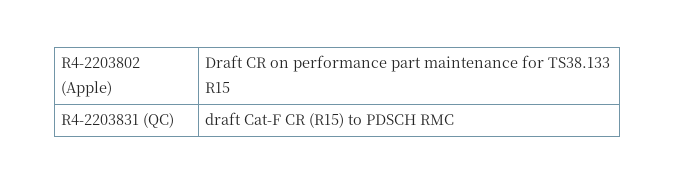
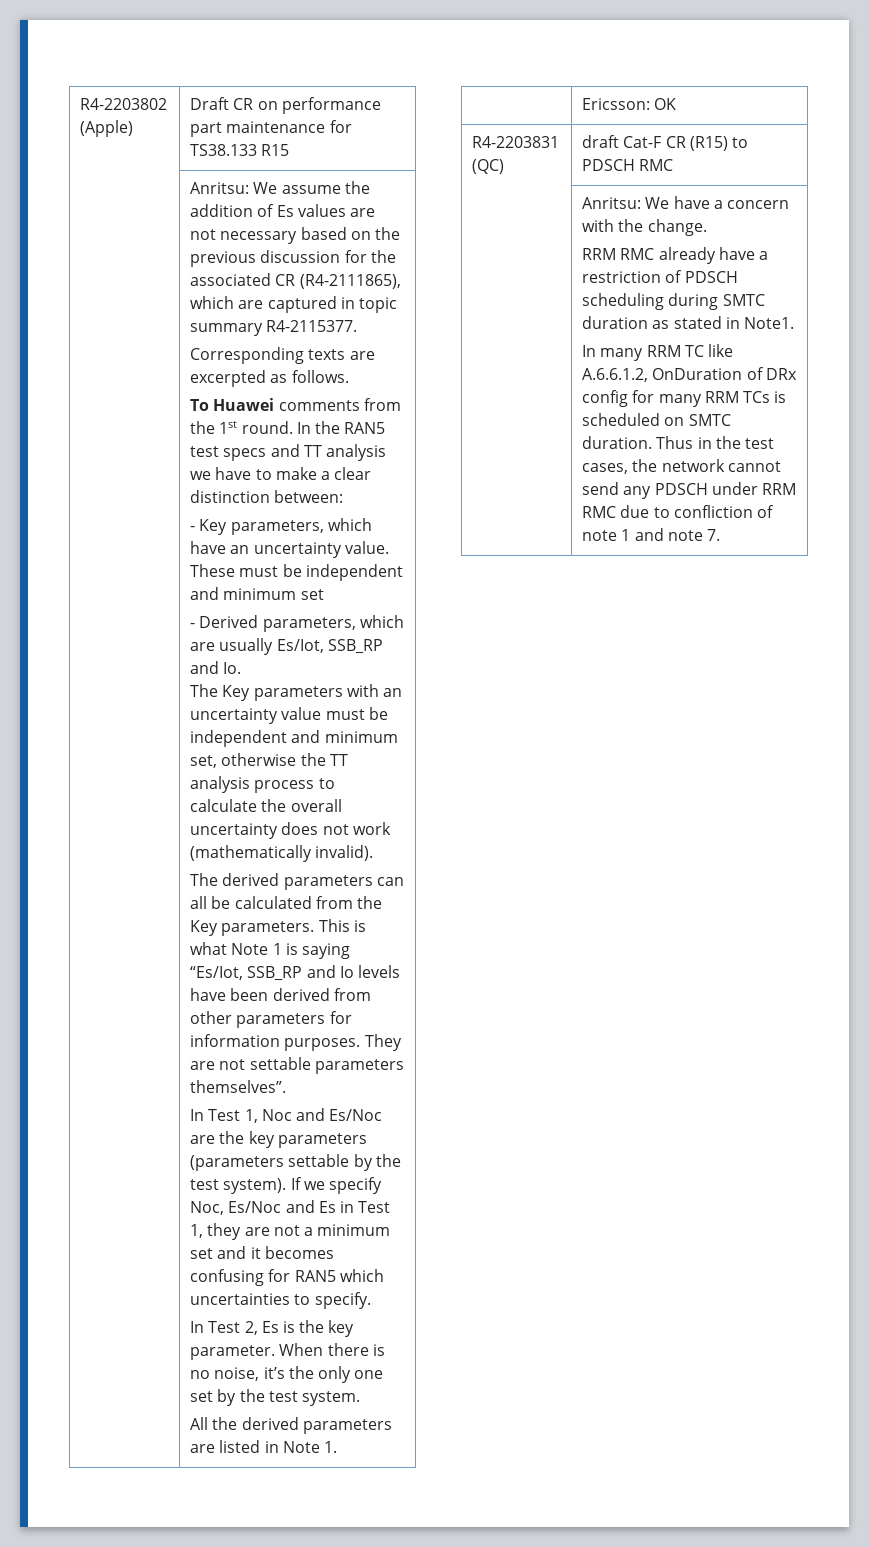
+ Anritsu: We assume the addition of Es values are not necessary based on the previous discussion for the associated CR (R4-2111865), which are captured in topic summary R4-2115377.
+ Corresponding texts are excerpted as follows.
+ To Huawei comments from the 1st round. In the RAN5 test specs and TT analysis we have to make a clear distinction between:
+ - Key parameters, which have an uncertainty value. These must be independent and minimum set
+ - Derived parameters, which are usually Es/Iot, SSB_RP and Io.
+ The Key parameters with an uncertainty value must be independent and minimum set, otherwise the TT analysis process to calculate the overall uncertainty does not work (mathematically invalid).
+ The derived parameters can all be calculated from the Key parameters. This is what Note 1 is saying “Es/Iot, SSB_RP and Io levels have been derived from other parameters for information purposes. They are not settable parameters themselves”.
+ In Test 1, Noc and Es/Noc are the key parameters (parameters settable by the test system). If we specify Noc, Es/Noc and Es in Test 1, they are not a minimum set and it becomes confusing for RAN5 which uncertainties to specify.
+ In Test 2, Es is the key parameter. When there is no noise, it’s the only one set by the test system.
+ All the derived parameters are listed in Note 1.
+ | Ericsson: OK
+ Anritsu: We have a concern with the change.
+ RRM RMC already have a restriction of PDSCH scheduling during SMTC duration as stated in Note1.
+ In many RRM TC like A.6.6.1.2, OnDuration of DRx config for many RRM TCs is scheduled on SMTC duration. Thus in the test cases, the network cannot send any PDSCH under RRM RMC due to confliction of note 1 and note 7.

